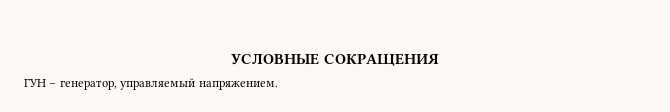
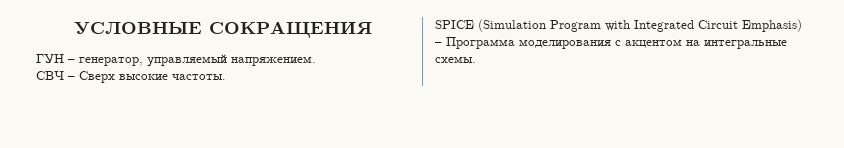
+ СВЧ – Сверх высокие частоты.
+ SPICE (Simulation Program with Integrated Circuit Emphasis) – Программа моделирования с акцентом на интегральные схемы.

